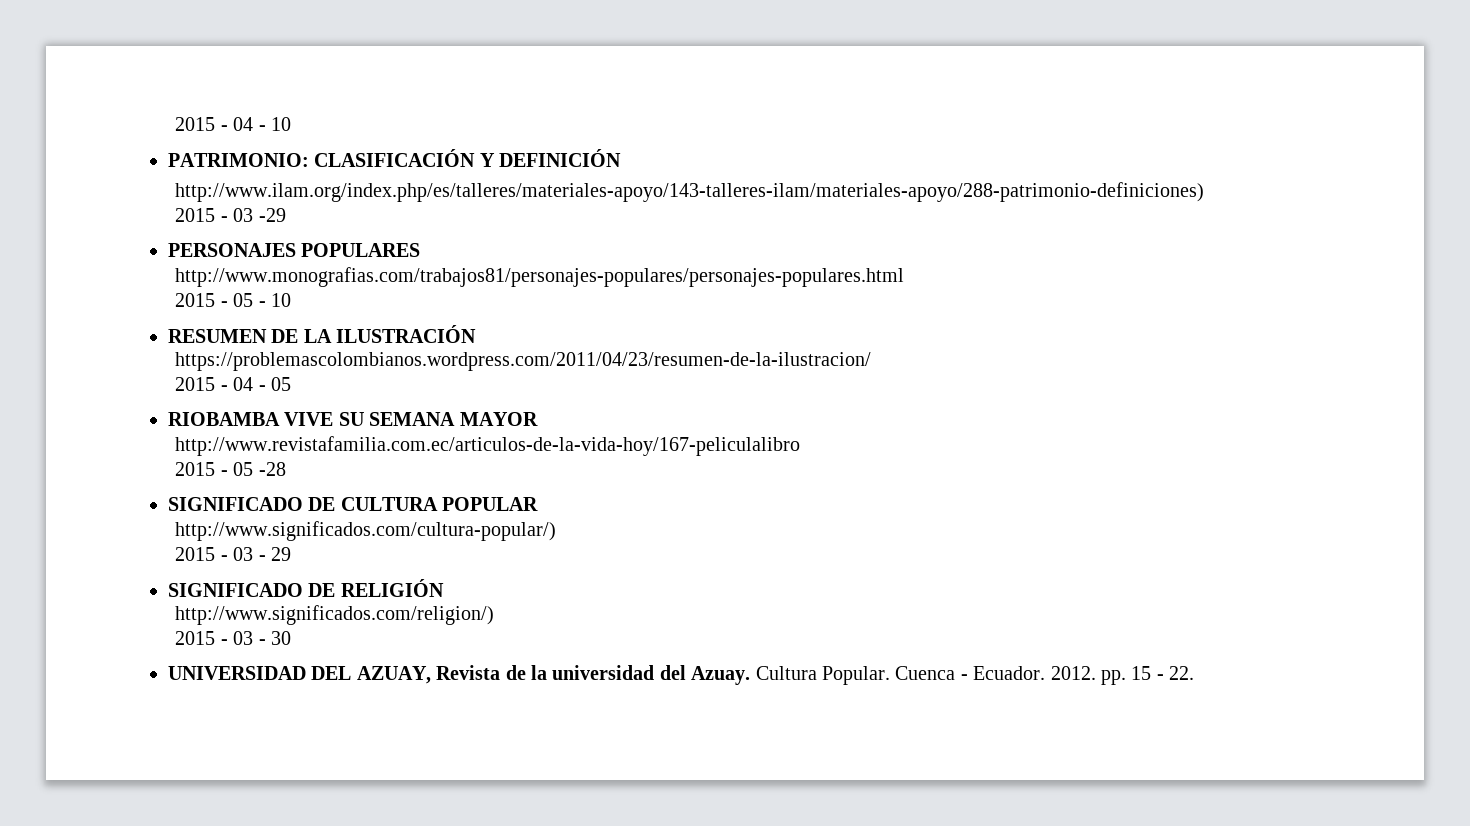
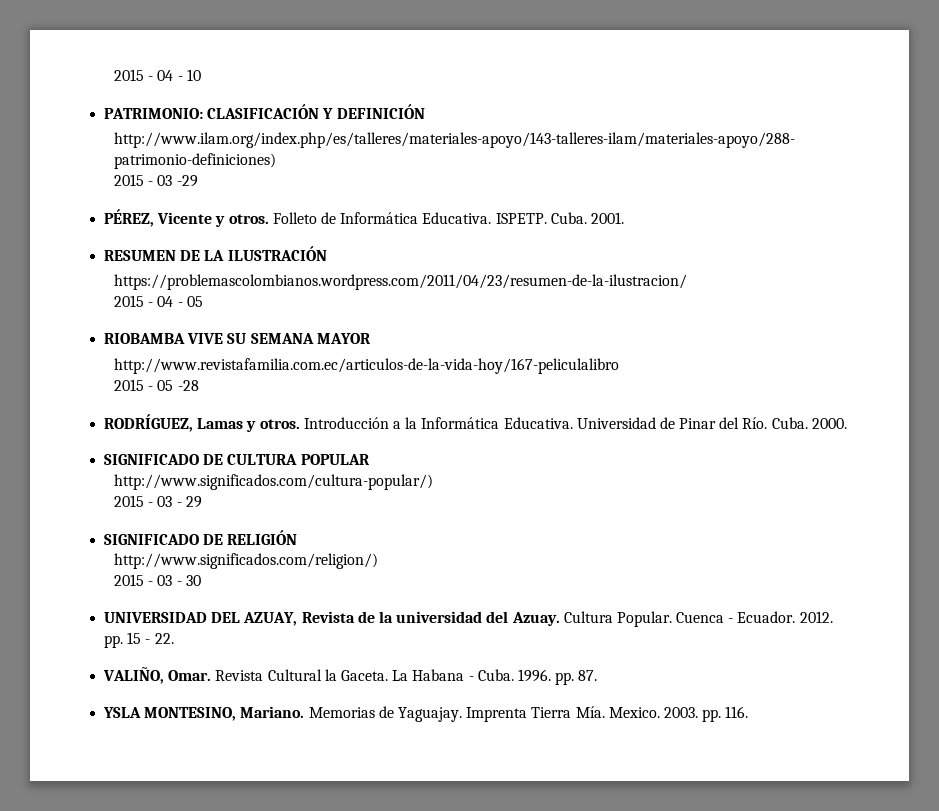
- PERSONAJES POPULARES
- http://www.monografias.com/trabajos81/personajes-populares/personajes-populares.html
- 2015 - 05 - 10
+ PÉREZ, Vicente y otros. Folleto de Informática Educativa. ISPETP. Cuba. 2001.
+ RODRÍGUEZ, Lamas y otros. Introducción a la Informática Educativa. Universidad de Pinar del Río. Cuba. 2000.
+ VALIÑO, Omar. Revista Cultural la Gaceta. La Habana - Cuba. 1996. pp. 87.
+ YSLA MONTESINO, Mariano. Memorias de Yaguajay. Imprenta Tierra Mía. Mexico. 2003. pp. 116.

